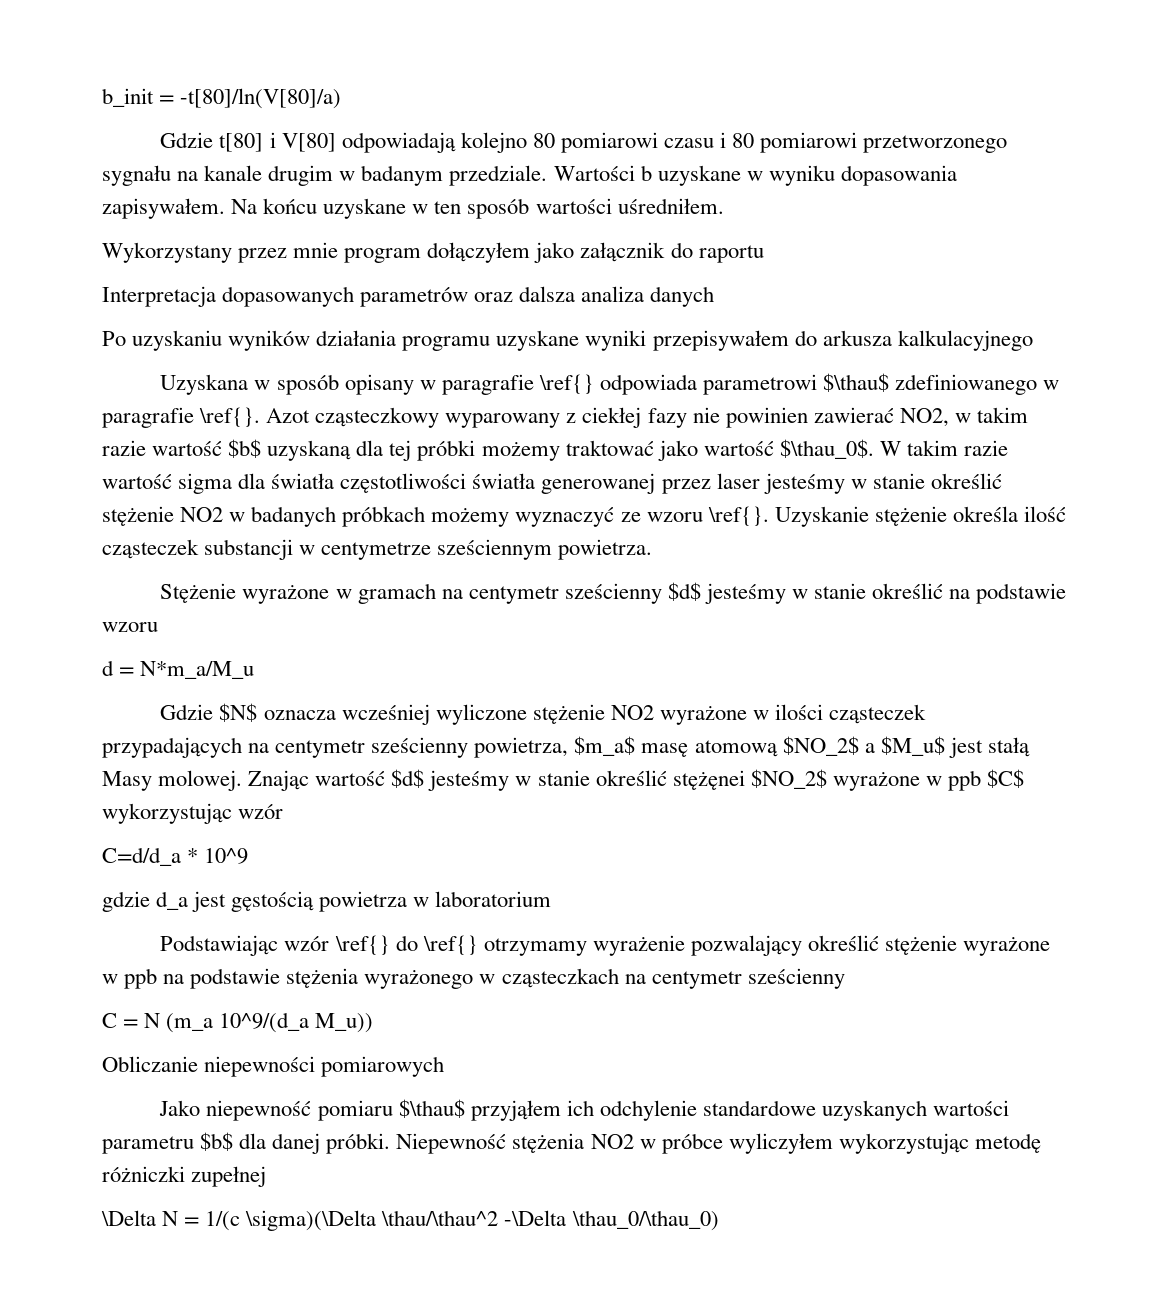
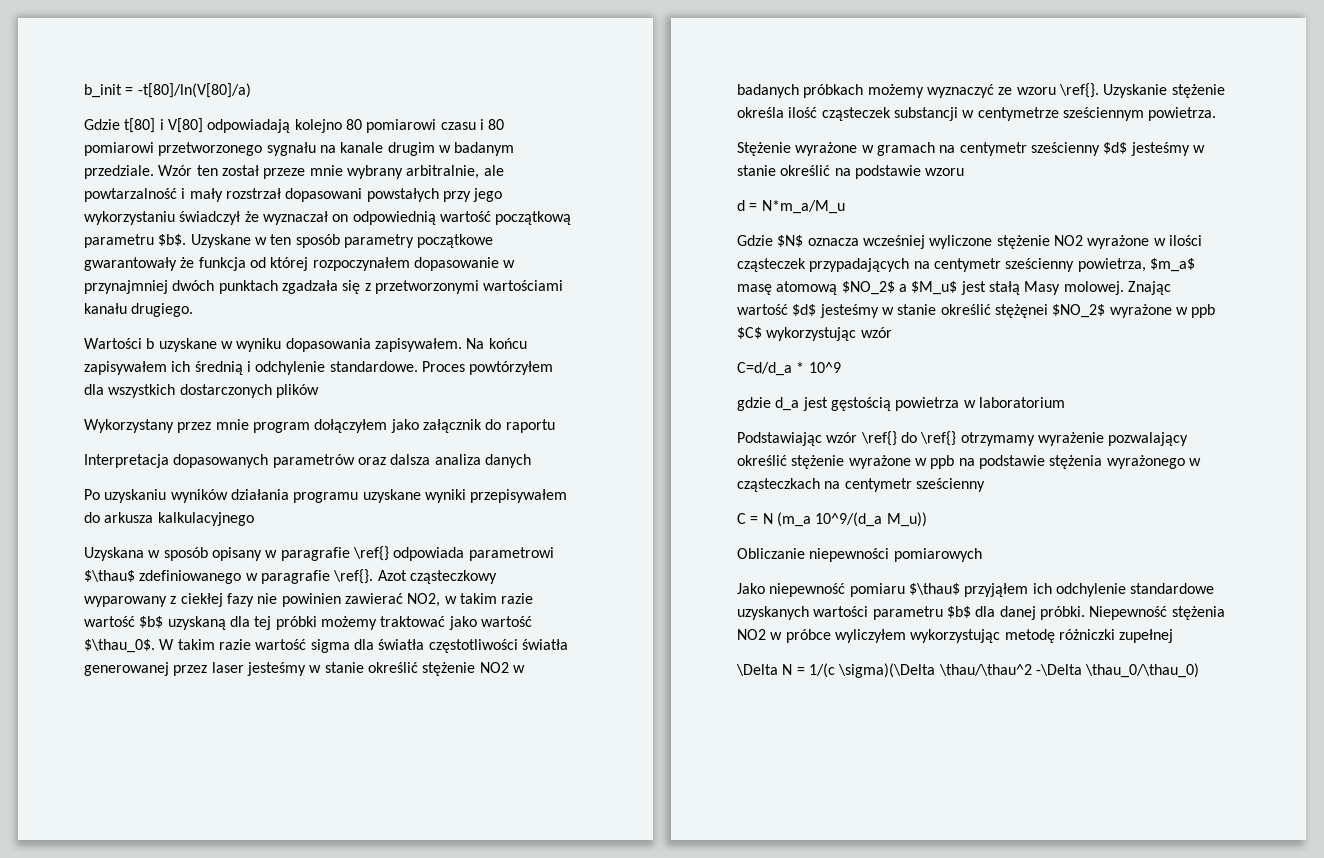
- Gdzie t[80] i V[80] odpowiadają kolejno 80 pomiarowi czasu i 80 pomiarowi przetworzonego sygnału na kanale drugim w badanym przedziale. Wartości b uzyskane w wyniku dopasowania zapisywałem.
+ Gdzie t[80] i V[80] odpowiadają kolejno 80 pomiarowi czasu i 80 pomiarowi przetworzonego sygnału na kanale drugim w badanym przedziale. Wzór ten został przeze mnie wybrany arbitralnie, ale powtarzalność i mały rozstrzał dopasowani powstałych przy jego wykorzystaniu świadczył że wyznaczał on odpowiednią wartość początkową parametru $b$. Uzyskane w ten sposób parametry początkowe gwarantowały że funkcja od której rozpoczynałem dopasowanie w przynajmniej dwóch punktach zgadzała się z przetworzonymi wartościami kanału drugiego.
+ Wartości b uzyskane w wyniku dopasowania zapisywałem.
- Na końcu uzyskane w ten sposób wartości uśredniłem.
+ Na końcu zapisywałem ich średnią i odchylenie standardowe. Proces powtórzyłem dla wszystkich dostarczonych plików

